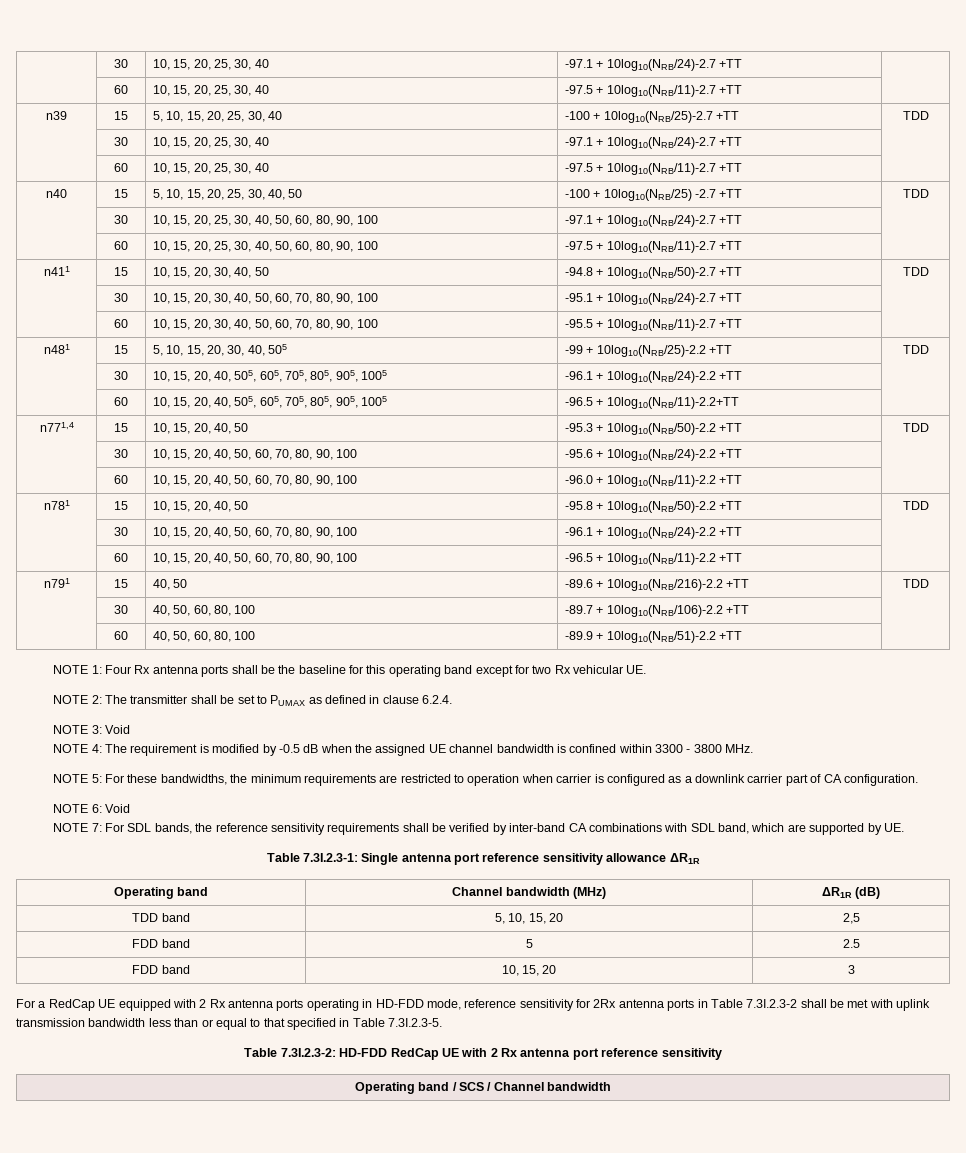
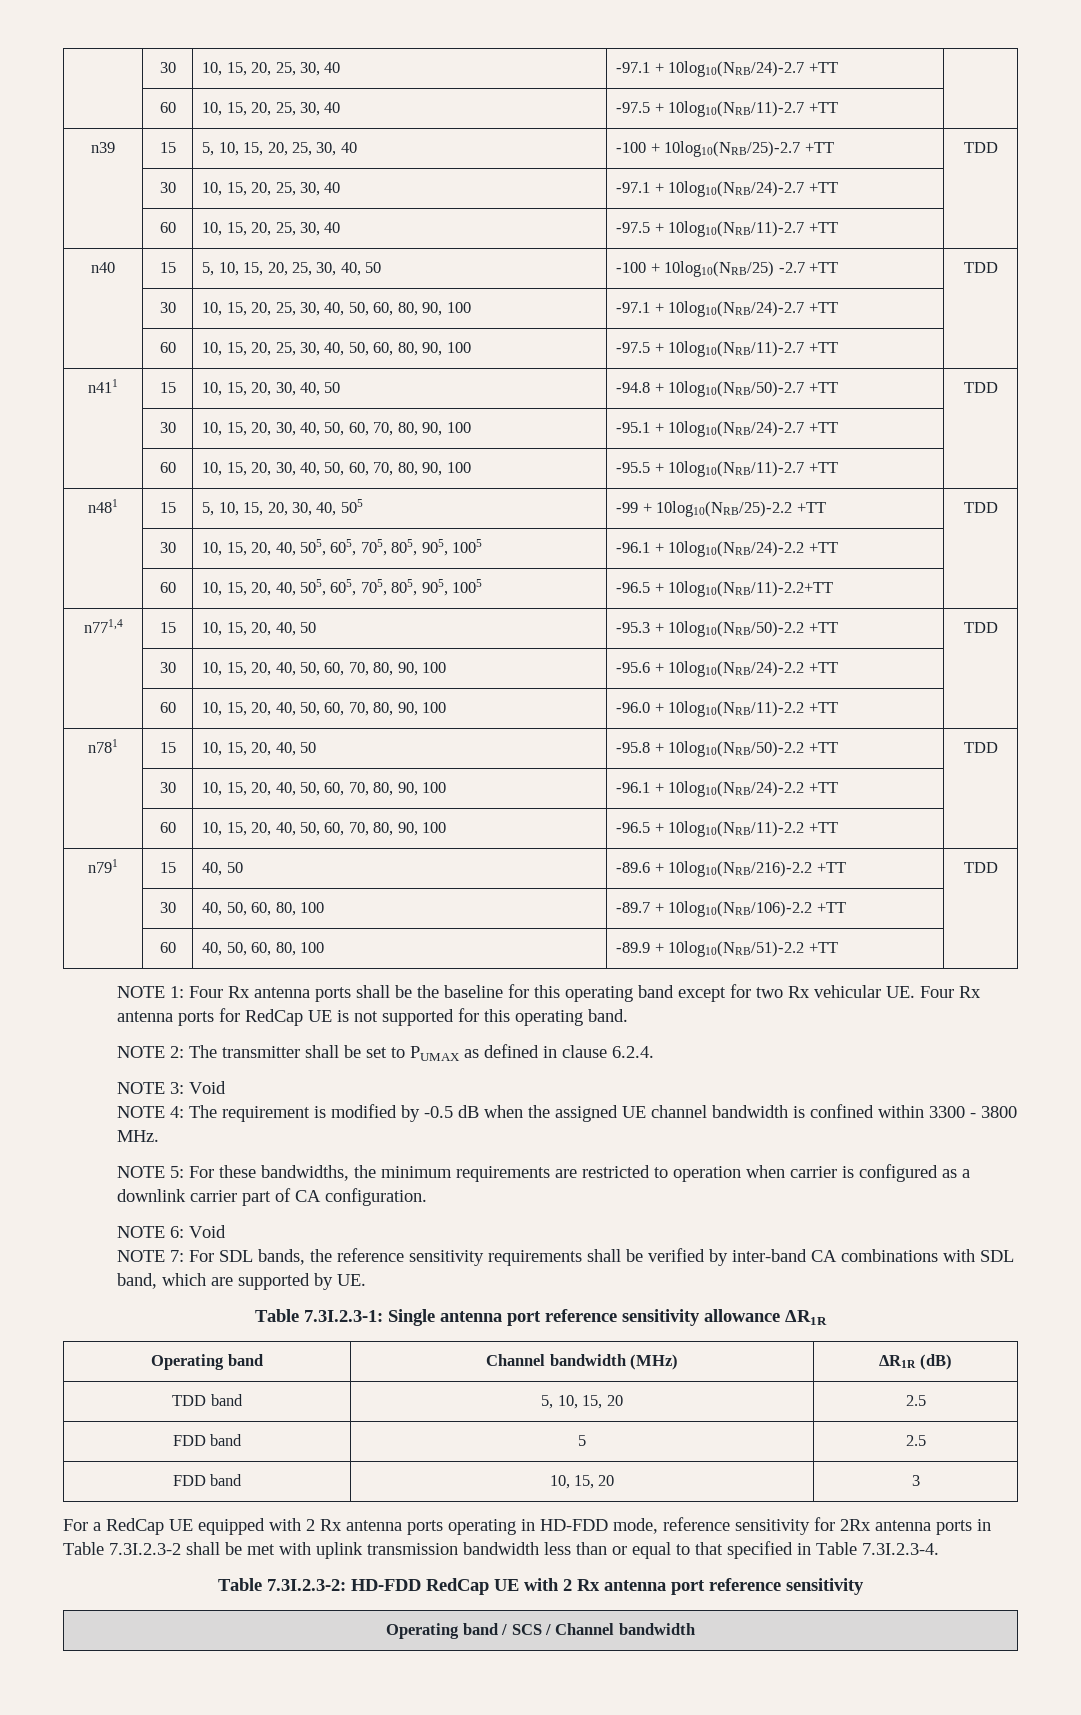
- NOTE 1: Four Rx antenna ports shall be the baseline for this operating band except for two Rx vehicular UE.
+ NOTE 1: Four Rx antenna ports shall be the baseline for this operating band except for two Rx vehicular UE. Four Rx antenna ports for RedCap UE is not supported for this operating band.
- TDD band | 5, 10, 15, 20 | 2,5
+ TDD band | 5, 10, 15, 20 | 2.5
- For a RedCap UE equipped with 2 Rx antenna ports operating in HD-FDD mode, reference sensitivity for 2Rx antenna ports in Table 7.3I.2.3-2 shall be met with uplink transmission bandwidth less than or equal to that specified in Table 7.3I.2.3-5.
+ For a RedCap UE equipped with 2 Rx antenna ports operating in HD-FDD mode, reference sensitivity for 2Rx antenna ports in Table 7.3I.2.3-2 shall be met with uplink transmission bandwidth less than or equal to that specified in Table 7.3I.2.3-4.

